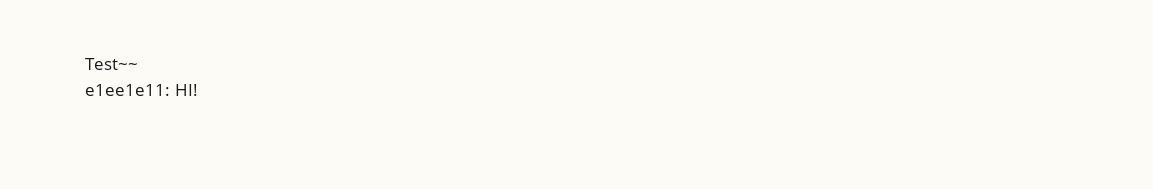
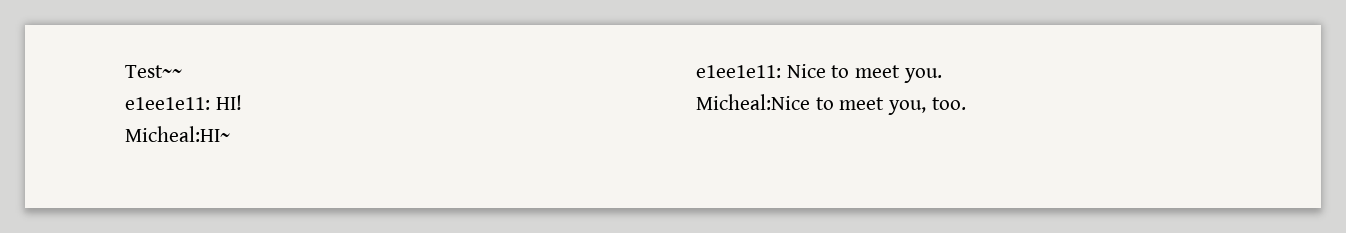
+ Micheal:HI~
+ e1ee1e11: Nice to meet you.
+ Micheal:Nice to meet you, too.

